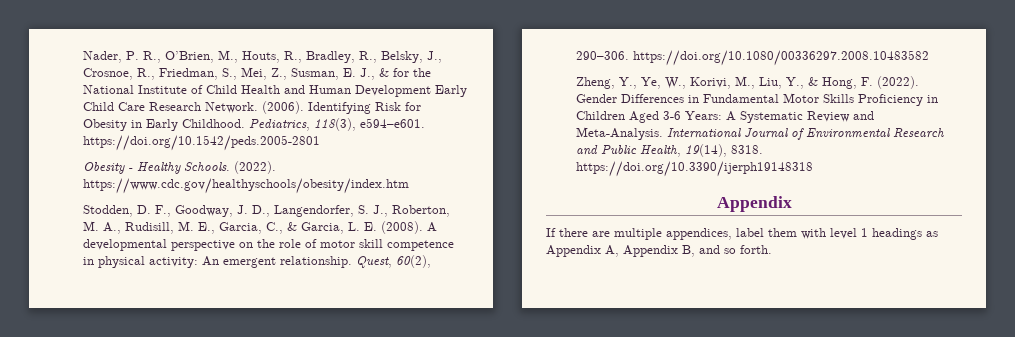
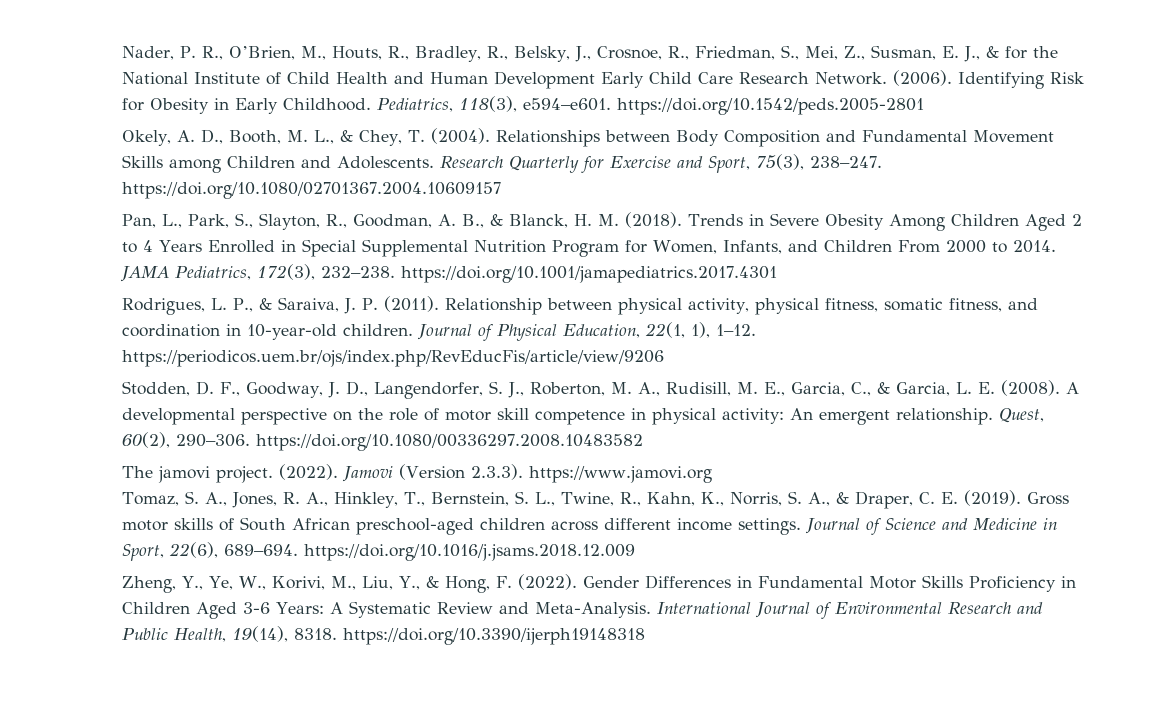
- Obesity - Healthy Schools. (2022). https://www.cdc.gov/healthyschools/obesity/index.htm
+ Okely, A. D., Booth, M. L., & Chey, T. (2004). Relationships between Body Composition and Fundamental Movement Skills among Children and Adolescents. Research Quarterly for Exercise and Sport, 75(3), 238–247. https://doi.org/10.1080/02701367.2004.10609157
+ Pan, L., Park, S., Slayton, R., Goodman, A. B., & Blanck, H. M. (2018). Trends in Severe Obesity Among Children Aged 2 to 4 Years Enrolled in Special Supplemental Nutrition Program for Women, Infants, and Children From 2000 to 2014. JAMA Pediatrics, 172(3), 232–238. https://doi.org/10.1001/jamapediatrics.2017.4301
+ Rodrigues, L. P., & Saraiva, J. P. (2011). Relationship between physical activity, physical fitness, somatic fitness, and coordination in 10-year-old children. Journal of Physical Education, 22(1, 1), 1–12. https://periodicos.uem.br/ojs/index.php/RevEducFis/article/view/9206
+ The jamovi project. (2022). Jamovi (Version 2.3.3). https://www.jamovi.org
+ Tomaz, S. A., Jones, R. A., Hinkley, T., Bernstein, S. L., Twine, R., Kahn, K., Norris, S. A., & Draper, C. E. (2019). Gross motor skills of South African preschool-aged children across different income settings. Journal of Science and Medicine in Sport, 22(6), 689–694. https://doi.org/10.1016/j.jsams.2018.12.009
  International Journal of Environmental Research and Public Health, 19(14), 8318. https://doi.org/10.3390/ijerph19148318
- Appendix
- If there are multiple appendices, label them with level 1 headings as Appendix A, Appendix B, and so forth.

